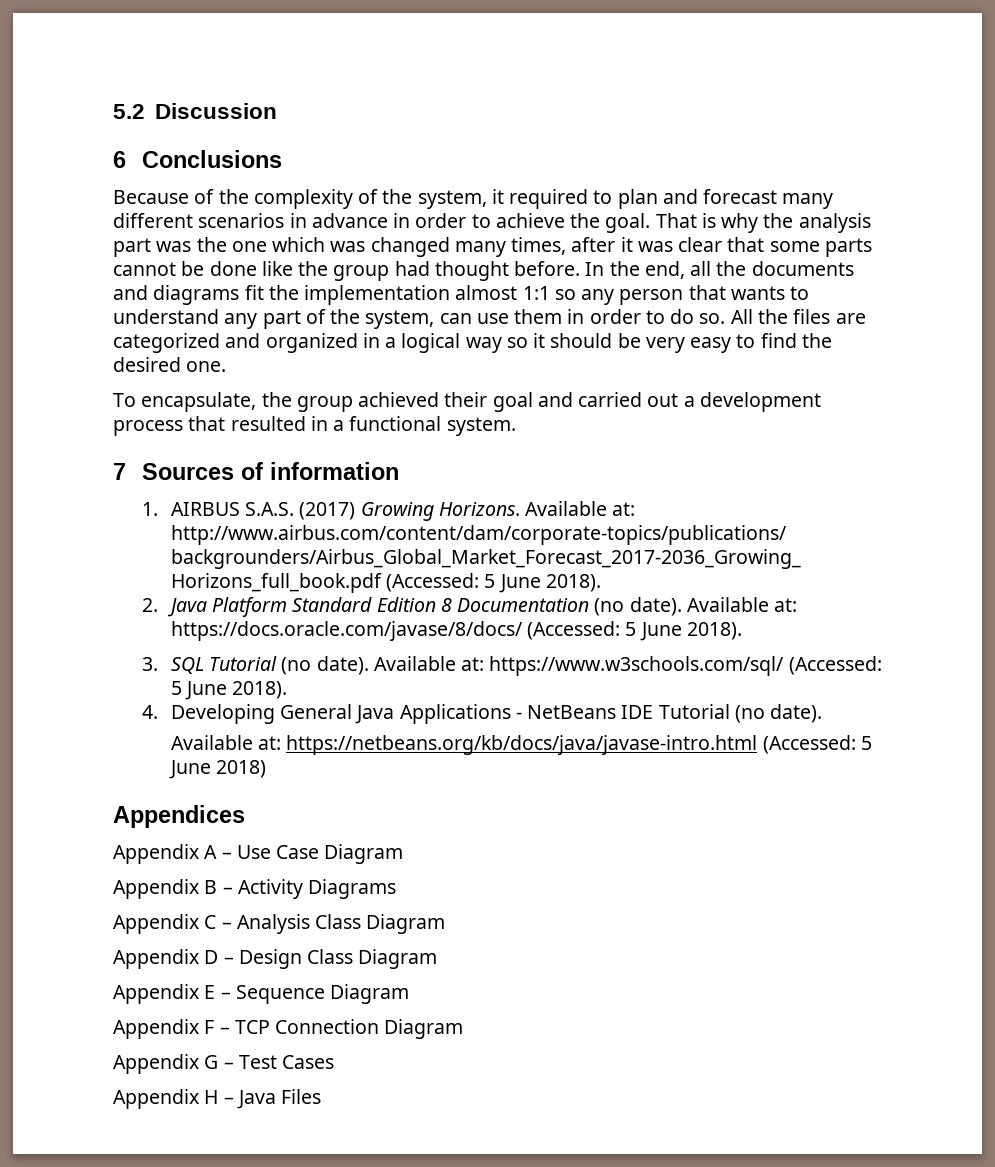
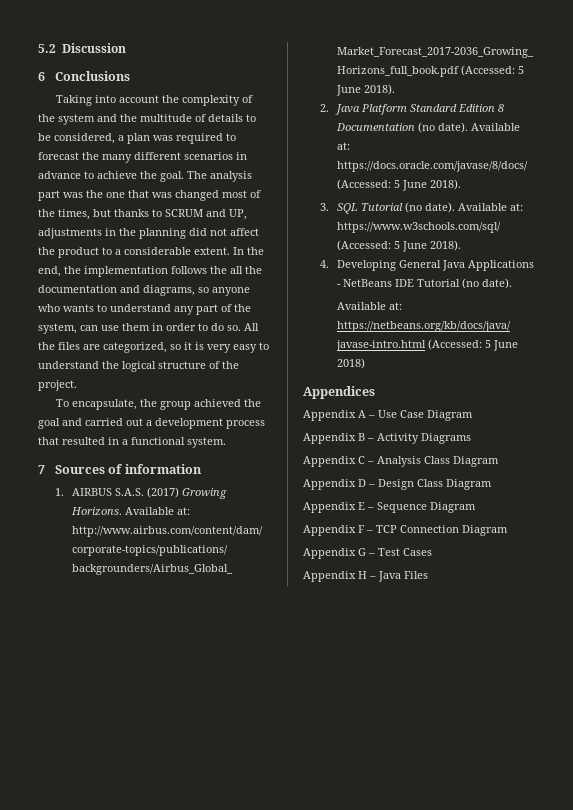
- Because of the complexity of the system, it required to plan and forecast many different scenarios in advance in order to achieve the goal.
+ Taking into account the complexity of the system and the multitude of details to be considered, a plan was required to forecast the many different scenarios in advance to achieve the goal.
- That is why the analysis part was the one which was changed many times, after it was clear that some parts cannot be done like the group had thought before. In the end, all the documents and diagrams fit the implementation almost 1:1 so any person that wants to understand any part of the system, can use them in order to do so.
+ The analysis part was the one that was changed most of the times, but thanks to SCRUM and UP, adjustments in the planning did not affect the product to a considerable extent. In the end, the implementation follows the all the documentation and diagrams, so anyone who wants to understand any part of the system, can use them in order to do so.
- All the files are categorized and organized in a logical way so it should be very easy to find the desired one.
+ All the files are categorized, so it is very easy to understand the logical structure of the project.
- To encapsulate, the group achieved their goal and carried out a development process that resulted in a functional system.
+ To encapsulate, the group achieved the goal and carried out a development process that resulted in a functional system.

